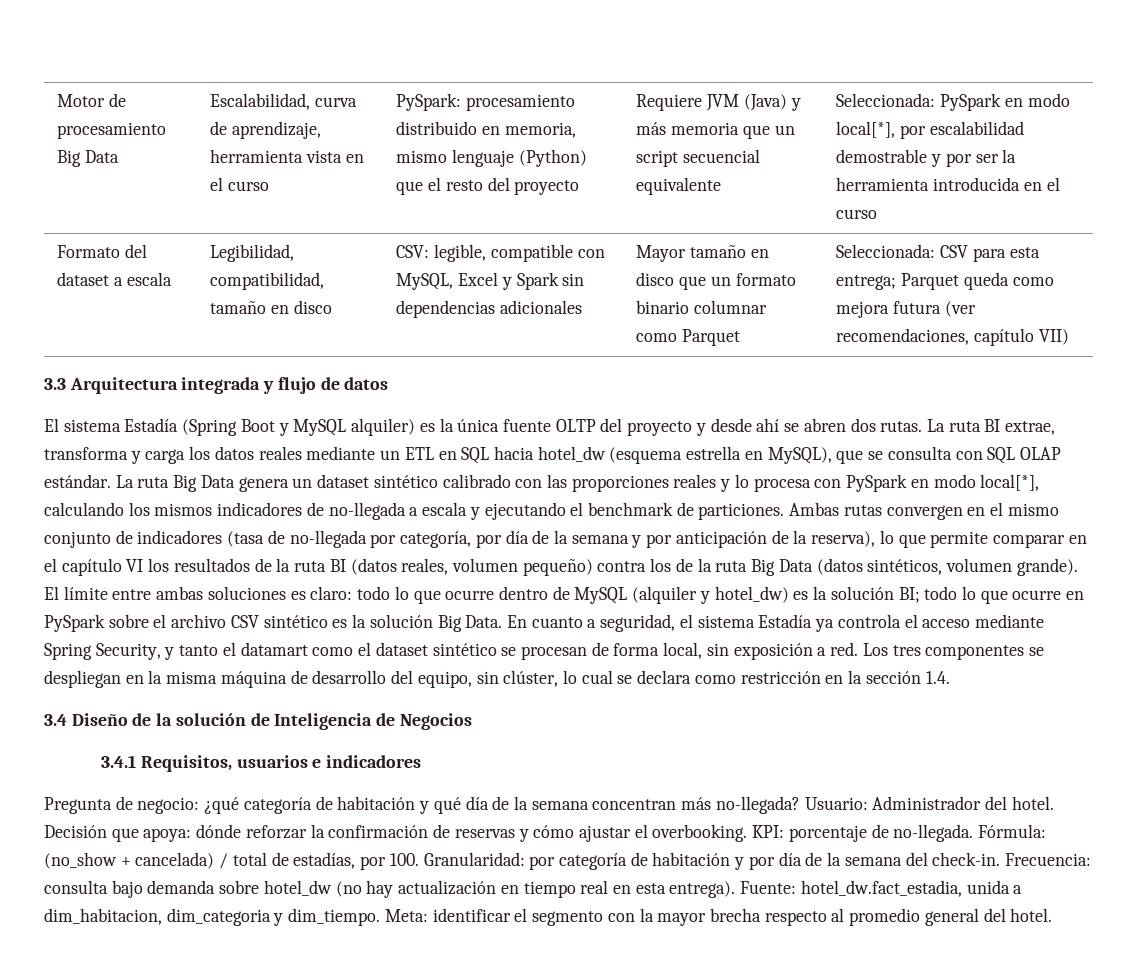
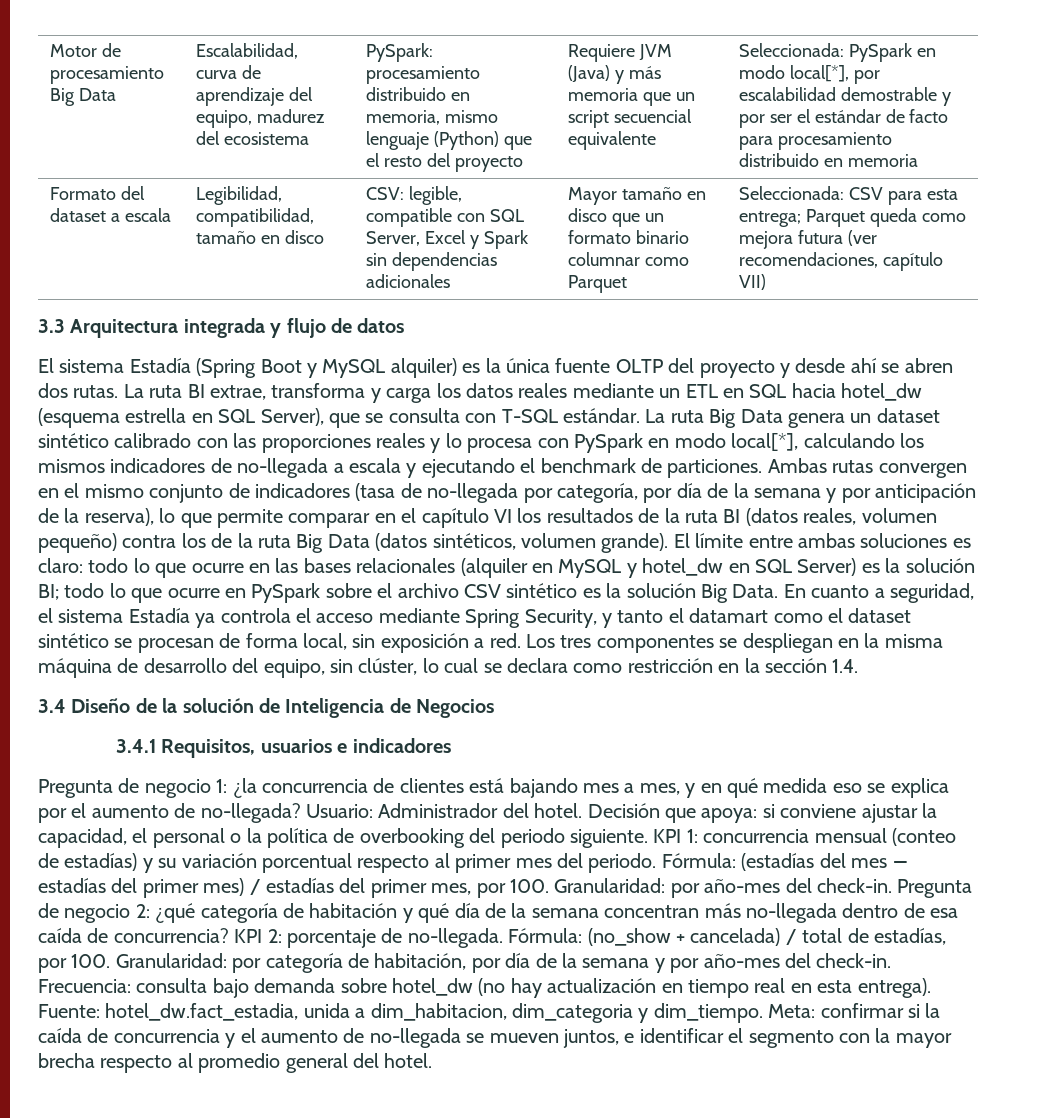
- Escalabilidad, curva de aprendizaje, herramienta vista en el curso
+ Escalabilidad, curva de aprendizaje del equipo, madurez del ecosistema
- Seleccionada: PySpark en modo local[*], por escalabilidad demostrable y por ser la herramienta introducida en el curso
+ Seleccionada: PySpark en modo local[*], por escalabilidad demostrable y por ser el estándar de facto para procesamiento distribuido en memoria
- CSV: legible, compatible con MySQL, Excel y Spark sin dependencias adicionales
+ CSV: legible, compatible con SQL Server, Excel y Spark sin dependencias adicionales
- La ruta BI extrae, transforma y carga los datos reales mediante un ETL en SQL hacia hotel_dw (esquema estrella en MySQL), que se consulta con SQL OLAP estándar.
+ La ruta BI extrae, transforma y carga los datos reales mediante un ETL en SQL hacia hotel_dw (esquema estrella en SQL Server), que se consulta con T-SQL estándar.
- El límite entre ambas soluciones es claro: todo lo que ocurre dentro de MySQL (alquiler y hotel_dw) es la solución BI; todo lo que ocurre en PySpark sobre el archivo CSV sintético es la solución Big Data.
+ El límite entre ambas soluciones es claro: todo lo que ocurre en las bases relacionales (alquiler en MySQL y hotel_dw en SQL Server) es la solución BI; todo lo que ocurre en PySpark sobre el archivo CSV sintético es la solución Big Data.
- Pregunta de negocio: ¿qué categoría de habitación y qué día de la semana concentran más no-llegada? Usuario: Administrador del hotel. Decisión que apoya: dónde reforzar la confirmación de reservas y cómo ajustar el overbooking. KPI: porcentaje de no-llegada.
+ Pregunta de negocio 1: ¿la concurrencia de clientes está bajando mes a mes, y en qué medida eso se explica por el aumento de no-llegada? Usuario: Administrador del hotel. Decisión que apoya: si conviene ajustar la capacidad, el personal o la política de overbooking del periodo siguiente. KPI 1: concurrencia mensual (conteo de estadías) y su variación porcentual respecto al primer mes del periodo. Fórmula: (estadías del mes − estadías del primer mes) / estadías del primer mes, por 100. Granularidad: por año-mes del check-in. Pregunta de negocio 2: ¿qué categoría de habitación y qué día de la semana concentran más no-llegada dentro de esa caída de concurrencia? KPI 2: porcentaje de no-llegada.
- Fórmula: (no_show + cancelada) / total de estadías, por 100. Granularidad: por categoría de habitación y por día de la semana del check-in.
+ Fórmula: (no_show + cancelada) / total de estadías, por 100. Granularidad: por categoría de habitación, por día de la semana y por año-mes del check-in.
- Meta: identificar el segmento con la mayor brecha respecto al promedio general del hotel.
+ Meta: confirmar si la caída de concurrencia y el aumento de no-llegada se mueven juntos, e identificar el segmento con la mayor brecha respecto al promedio general del hotel.

